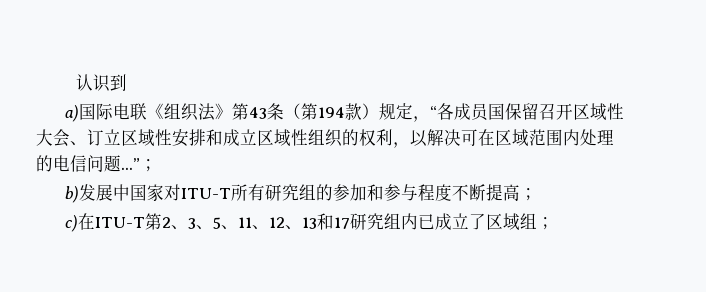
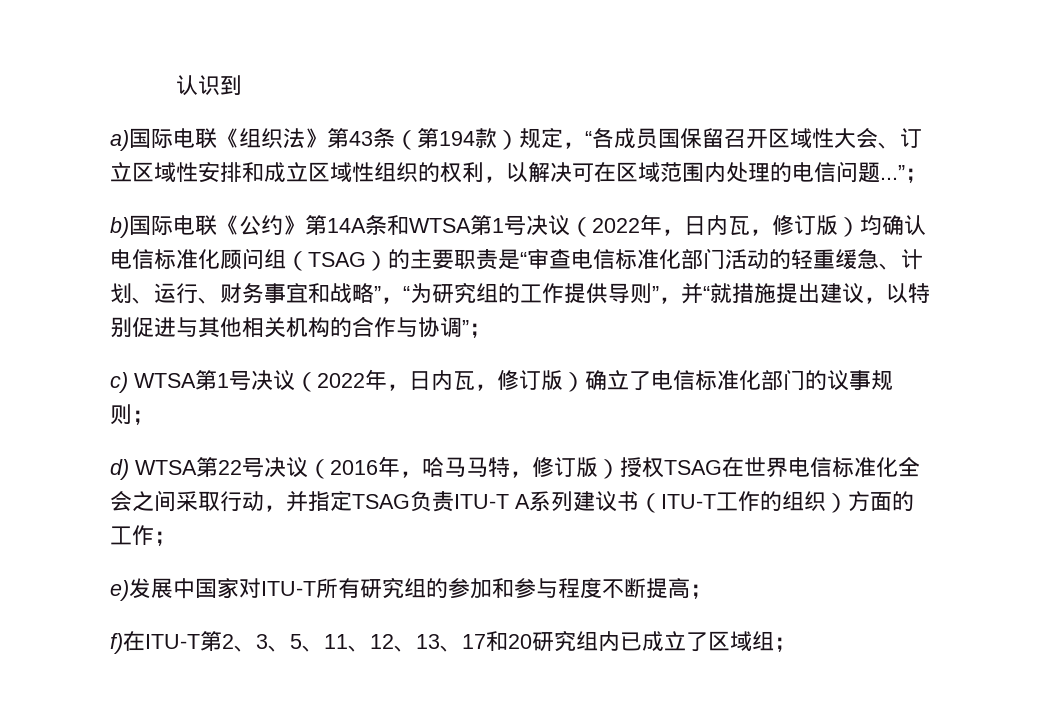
- b)发展中国家对ITU-T所有研究组的参加和参与程度不断提高；
+ b)国际电联《公约》第14A条和WTSA第1号决议（2022年，日内瓦，修订版）均确认电信标准化顾问组（TSAG）的主要职责是“审查电信标准化部门活动的轻重缓急、计划、运行、财务事宜和战略”，“为研究组的工作提供导则”，并“就措施提出建议，以特别促进与其他相关机构的合作与协调”；
+ c) WTSA第1号决议（2022年，日内瓦，修订版）确立了电信标准化部门的议事规则；
+ d) WTSA第22号决议（2016年，哈马马特，修订版）授权TSAG在世界电信标准化全会之间采取行动，并指定TSAG负责ITU-T A系列建议书（ITU-T工作的组织）方面的工作；
+ e)发展中国家对ITU-T所有研究组的参加和参与程度不断提高；
- c)在ITU-T第2、3、5、11、12、13和17研究组内已成立了区域组；
+ f)在ITU-T第2、3、5、11、12、13、17和20研究组内已成立了区域组；

